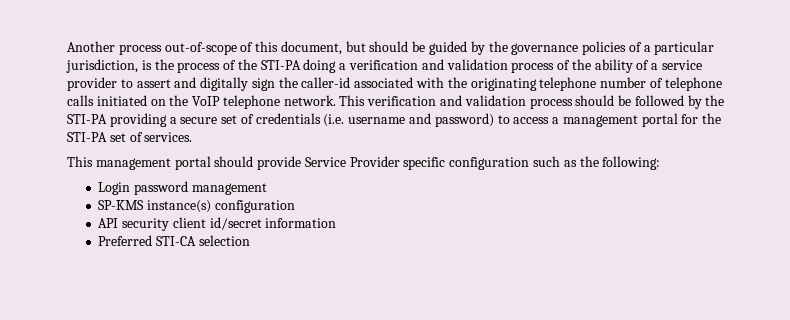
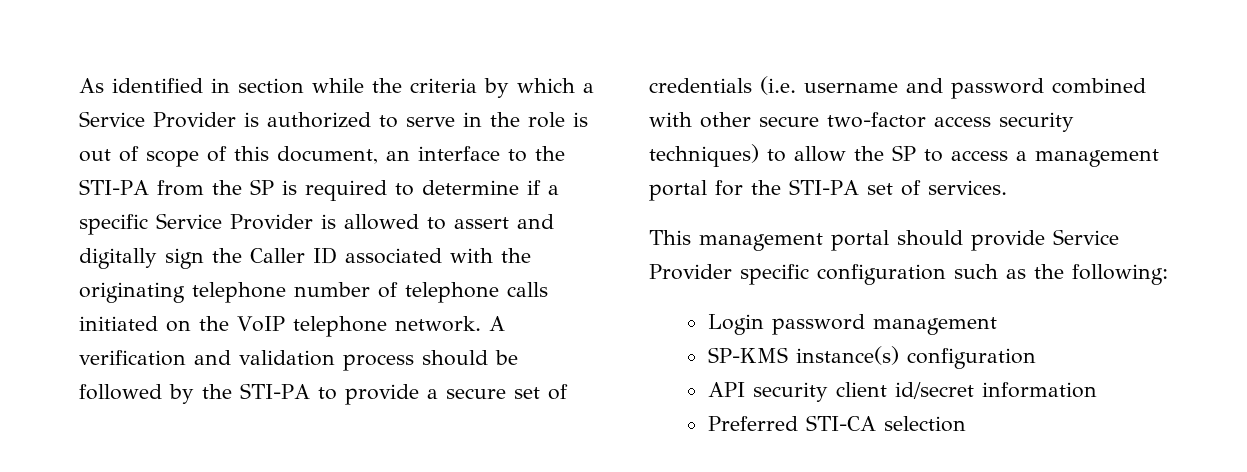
- Another process out-of-scope of this document, but should be guided by the governance policies of a particular jurisdiction, is the process of the STI-PA doing a verification and validation process of the ability of a service provider to assert and digitally sign the caller-id associated with the originating telephone number of telephone calls initiated on the VoIP telephone network.
+ As identified in section while the criteria by which a Service Provider is authorized to serve in the role is out of scope of this document, an interface to the STI-PA from the SP is required to determine if a specific Service Provider is allowed to assert and digitally sign the Caller ID associated with the originating telephone number of telephone calls initiated on the VoIP telephone network.
- This verification and validation process should be followed by the STI-PA providing a secure set of credentials (i.e. username and password) to access a management portal for the STI-PA set of services.
+ A verification and validation process should be followed by the STI-PA to provide a secure set of credentials (i.e. username and password combined with other secure two-factor access security techniques) to allow the SP to access a management portal for the STI-PA set of services.

